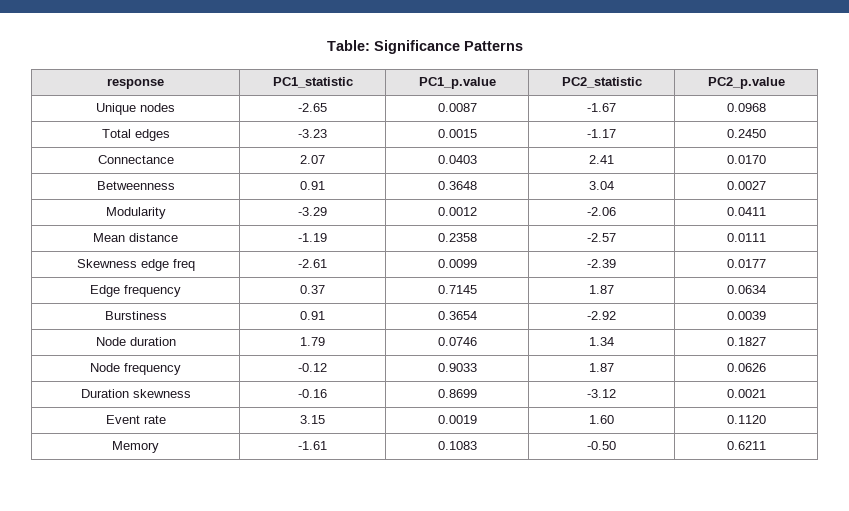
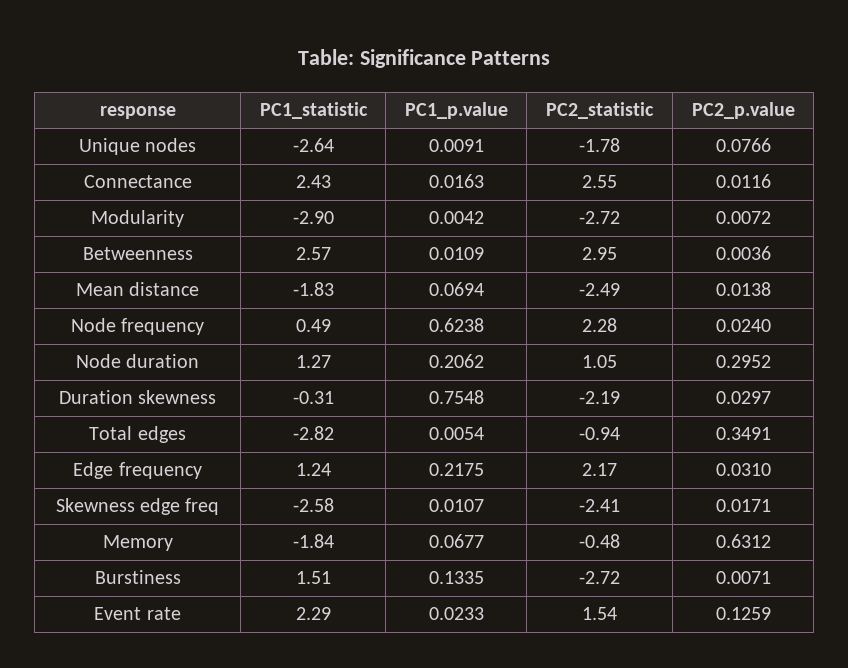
- Unique nodes | -2.65 | 0.0087 | -1.67 | 0.0968
- Total edges | -3.23 | 0.0015 | -1.17 | 0.2450
- Connectance | 2.07 | 0.0403 | 2.41 | 0.0170
- Betweenness | 0.91 | 0.3648 | 3.04 | 0.0027
- Modularity | -3.29 | 0.0012 | -2.06 | 0.0411
- Mean distance | -1.19 | 0.2358 | -2.57 | 0.0111
- Skewness edge freq | -2.61 | 0.0099 | -2.39 | 0.0177
- Edge frequency | 0.37 | 0.7145 | 1.87 | 0.0634
- Burstiness | 0.91 | 0.3654 | -2.92 | 0.0039
- Node duration | 1.79 | 0.0746 | 1.34 | 0.1827
- Node frequency | -0.12 | 0.9033 | 1.87 | 0.0626
- Duration skewness | -0.16 | 0.8699 | -3.12 | 0.0021
- Event rate | 3.15 | 0.0019 | 1.60 | 0.1120
- Memory | -1.61 | 0.1083 | -0.50 | 0.6211
+ Unique nodes | -2.64 | 0.0091 | -1.78 | 0.0766
+ Connectance | 2.43 | 0.0163 | 2.55 | 0.0116
+ Modularity | -2.90 | 0.0042 | -2.72 | 0.0072
+ Betweenness | 2.57 | 0.0109 | 2.95 | 0.0036
+ Mean distance | -1.83 | 0.0694 | -2.49 | 0.0138
+ Node frequency | 0.49 | 0.6238 | 2.28 | 0.0240
+ Node duration | 1.27 | 0.2062 | 1.05 | 0.2952
+ Duration skewness | -0.31 | 0.7548 | -2.19 | 0.0297
+ Total edges | -2.82 | 0.0054 | -0.94 | 0.3491
+ Edge frequency | 1.24 | 0.2175 | 2.17 | 0.0310
+ Skewness edge freq | -2.58 | 0.0107 | -2.41 | 0.0171
+ Memory | -1.84 | 0.0677 | -0.48 | 0.6312
+ Burstiness | 1.51 | 0.1335 | -2.72 | 0.0071
+ Event rate | 2.29 | 0.0233 | 1.54 | 0.1259

